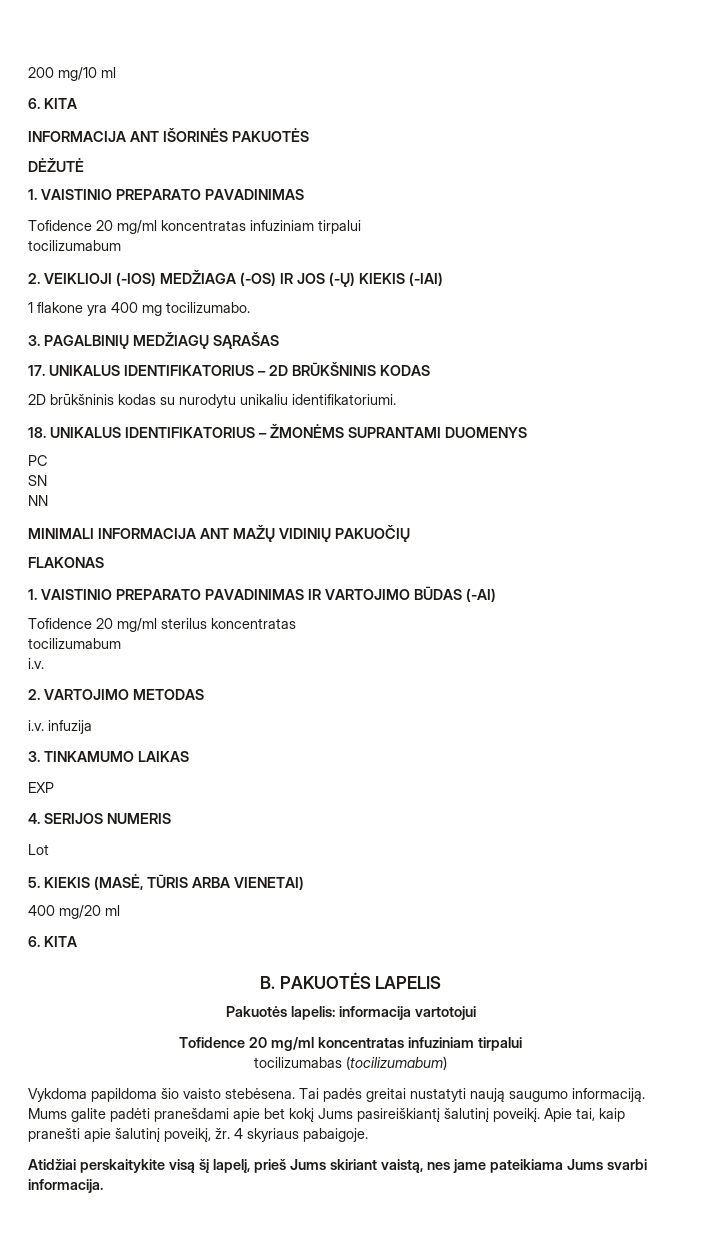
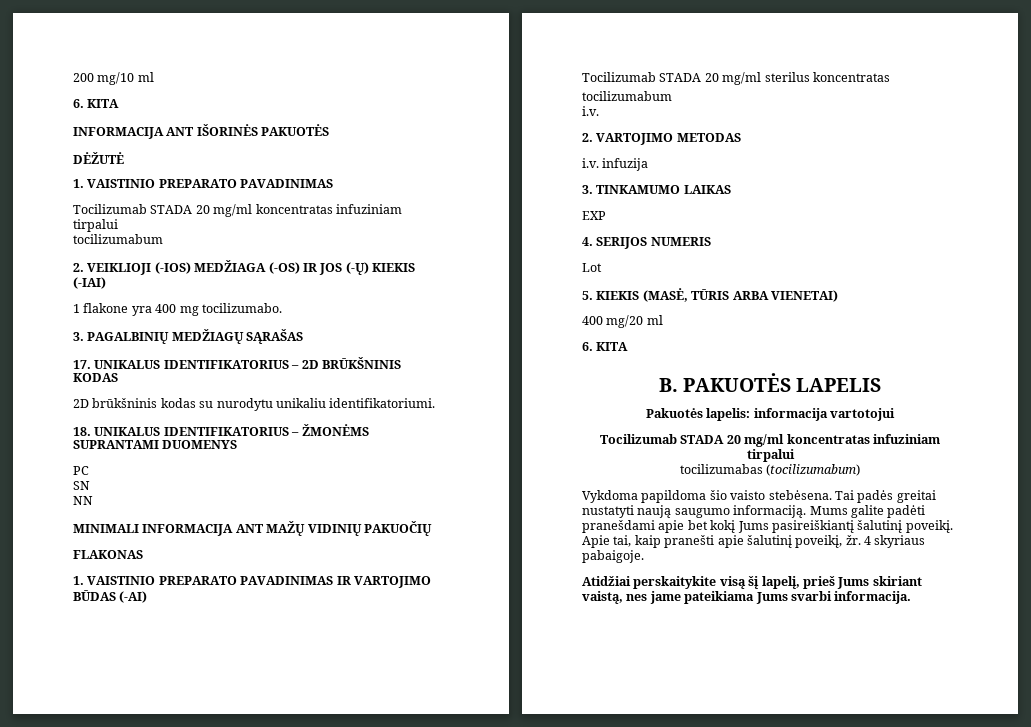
  DĖŽUTĖ
  1. VAISTINIO PREPARATO PAVADINIMAS
- Tofidence 20 mg/ml koncentratas infuziniam tirpalui
+ Tocilizumab STADA 20 mg/ml koncentratas infuziniam tirpalui
- Tofidence 20 mg/ml sterilus koncentratas
+ Tocilizumab STADA 20 mg/ml sterilus koncentratas
  Pakuotės lapelis: informacija vartotojui
- Tofidence 20 mg/ml koncentratas infuziniam tirpalui
+ Tocilizumab STADA 20 mg/ml koncentratas infuziniam tirpalui

